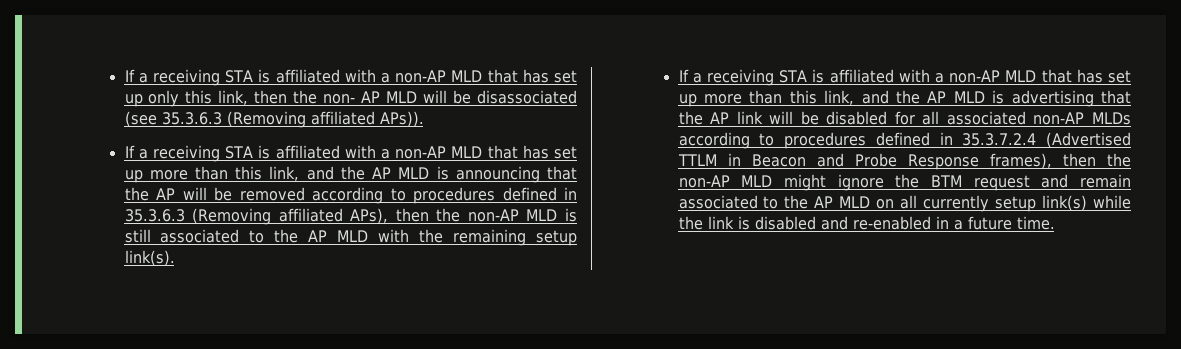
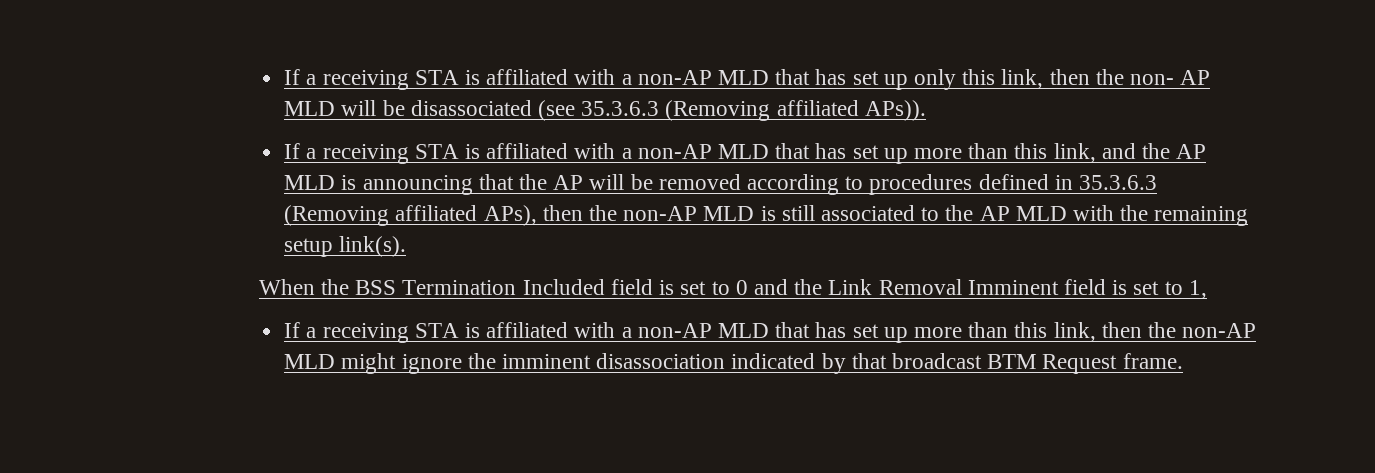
+ When the BSS Termination Included field is set to 0 and the Link Removal Imminent field is set to 1,
- If a receiving STA is affiliated with a non-AP MLD that has set up more than this link, and the AP MLD is advertising that the AP link will be disabled for all associated non-AP MLDs according to procedures defined in 35.3.7.2.4 (Advertised TTLM in Beacon and Probe Response frames), then the non-AP MLD might ignore the BTM request and remain associated to the AP MLD on all currently setup link(s) while the link is disabled and re-enabled in a future time.
+ If a receiving STA is affiliated with a non-AP MLD that has set up more than this link, then the non-AP MLD might ignore the imminent disassociation indicated by that broadcast BTM Request frame.

